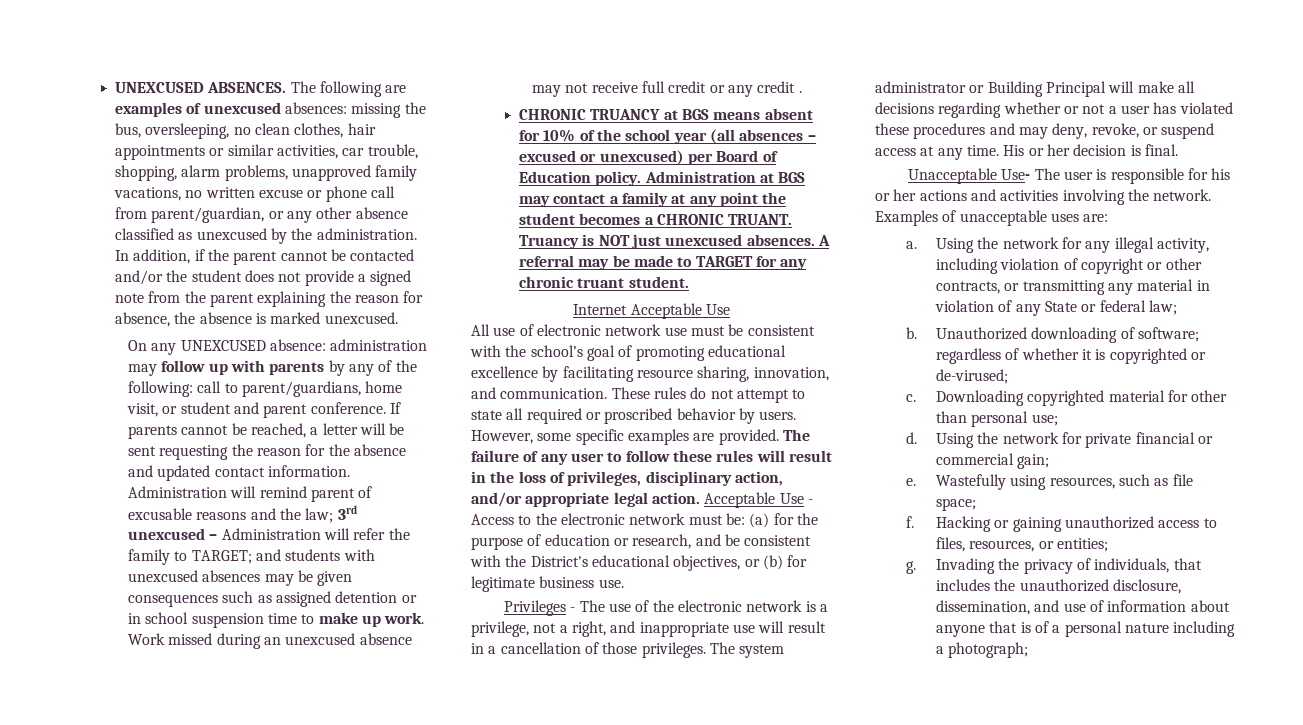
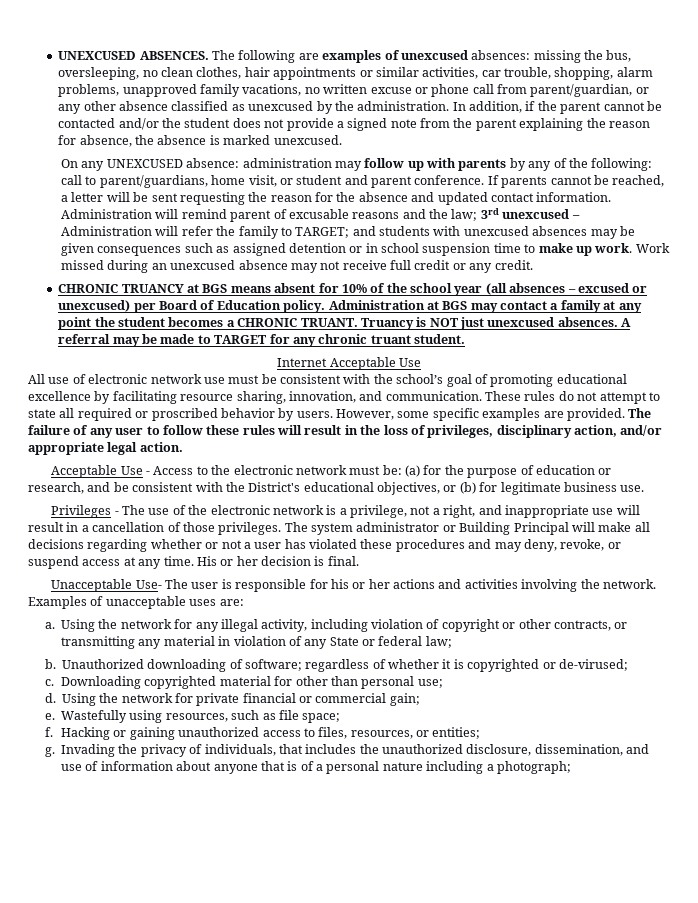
- Work missed during an unexcused absence may not receive full credit or any credit .
+ Work missed during an unexcused absence may not receive full credit or any credit.
- The failure of any user to follow these rules will result in the loss of privileges, disciplinary action, and/or appropriate legal action. Acceptable Use - Access to the electronic network must be: (a) for the purpose of education or research, and be consistent with the District's educational objectives, or (b) for legitimate business use.
+ The failure of any user to follow these rules will result in the loss of privileges, disciplinary action, and/or appropriate legal action.
+ Acceptable Use - Access to the electronic network must be: (a) for the purpose of education or research, and be consistent with the District's educational objectives, or (b) for legitimate business use.

